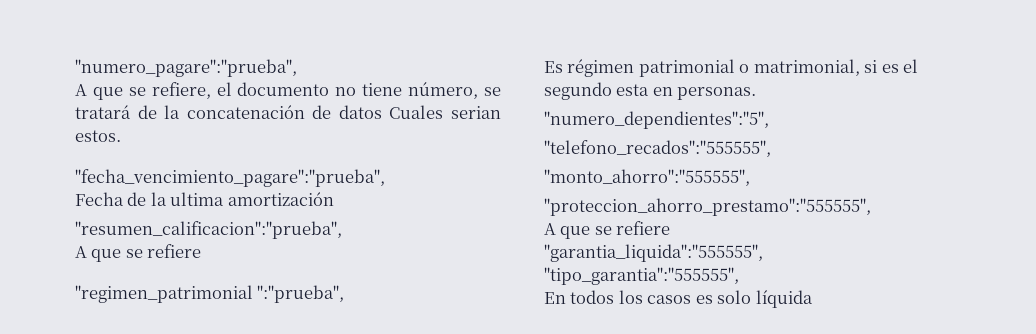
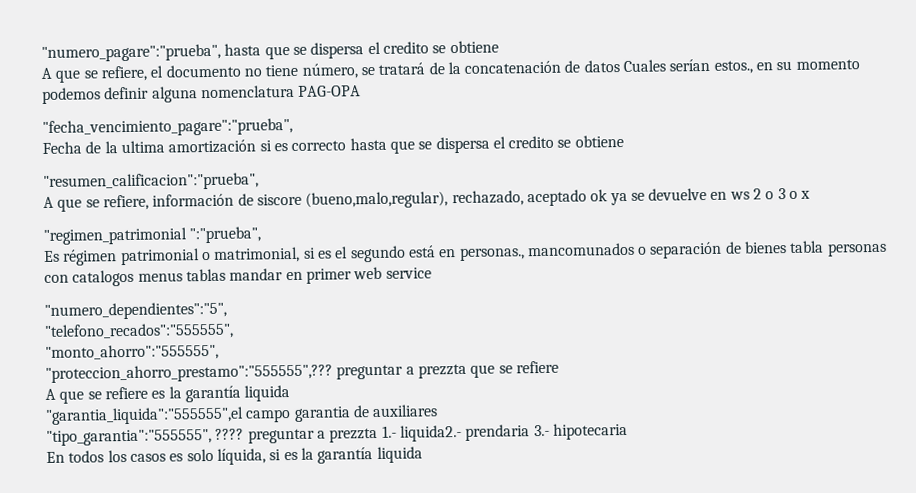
- "numero_pagare":"prueba",
+ "numero_pagare":"prueba", hasta que se dispersa el credito se obtiene
- A que se refiere, el documento no tiene número, se tratará de la concatenación de datos Cuales serian estos.
+ A que se refiere, el documento no tiene número, se tratará de la concatenación de datos Cuales serían estos., en su momento podemos definir alguna nomenclatura PAG-OPA
- Fecha de la ultima amortización
+ Fecha de la ultima amortización si es correcto hasta que se dispersa el credito se obtiene
  "resumen_calificacion":"prueba",
- A que se refiere
+ A que se refiere, información de siscore (bueno,malo,regular), rechazado, aceptado ok ya se devuelve en ws 2 o 3 o x
- Es régimen patrimonial o matrimonial, si es el segundo esta en personas.
+ Es régimen patrimonial o matrimonial, si es el segundo está en personas., mancomunados o separación de bienes tabla personas con catalogos menus tablas mandar en primer web service
  "numero_dependientes":"5",
  "telefono_recados":"555555",
  "monto_ahorro":"555555",
- "proteccion_ahorro_prestamo":"555555",
- A que se refiere
- "garantia_liquida":"555555",
- "tipo_garantia":"555555",
+ "proteccion_ahorro_prestamo":"555555",??? preguntar a prezzta que se refiere
+ A que se refiere es la garantía liquida
+ "garantia_liquida":"555555",el campo garantia de auxiliares
+ "tipo_garantia":"555555", ???? preguntar a prezzta 1.- liquida2.- prendaria 3.- hipotecaria
- En todos los casos es solo líquida
+ En todos los casos es solo líquida, si es la garantía liquida

